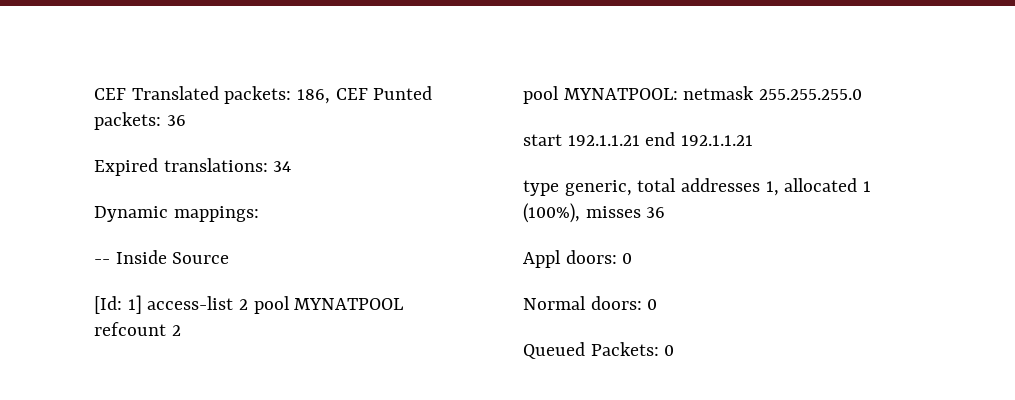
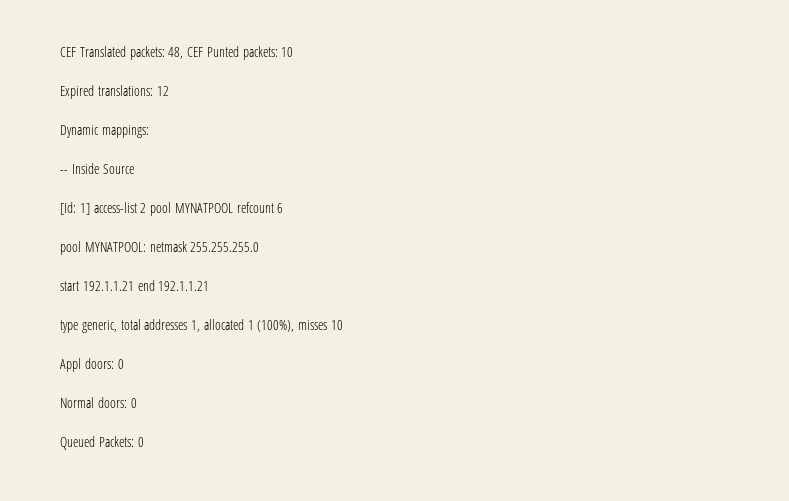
- CEF Translated packets: 186, CEF Punted packets: 36
+ CEF Translated packets: 48, CEF Punted packets: 10
- Expired translations: 34
+ Expired translations: 12
- [Id: 1] access-list 2 pool MYNATPOOL refcount 2
+ [Id: 1] access-list 2 pool MYNATPOOL refcount 6
- type generic, total addresses 1, allocated 1 (100%), misses 36
+ type generic, total addresses 1, allocated 1 (100%), misses 10

